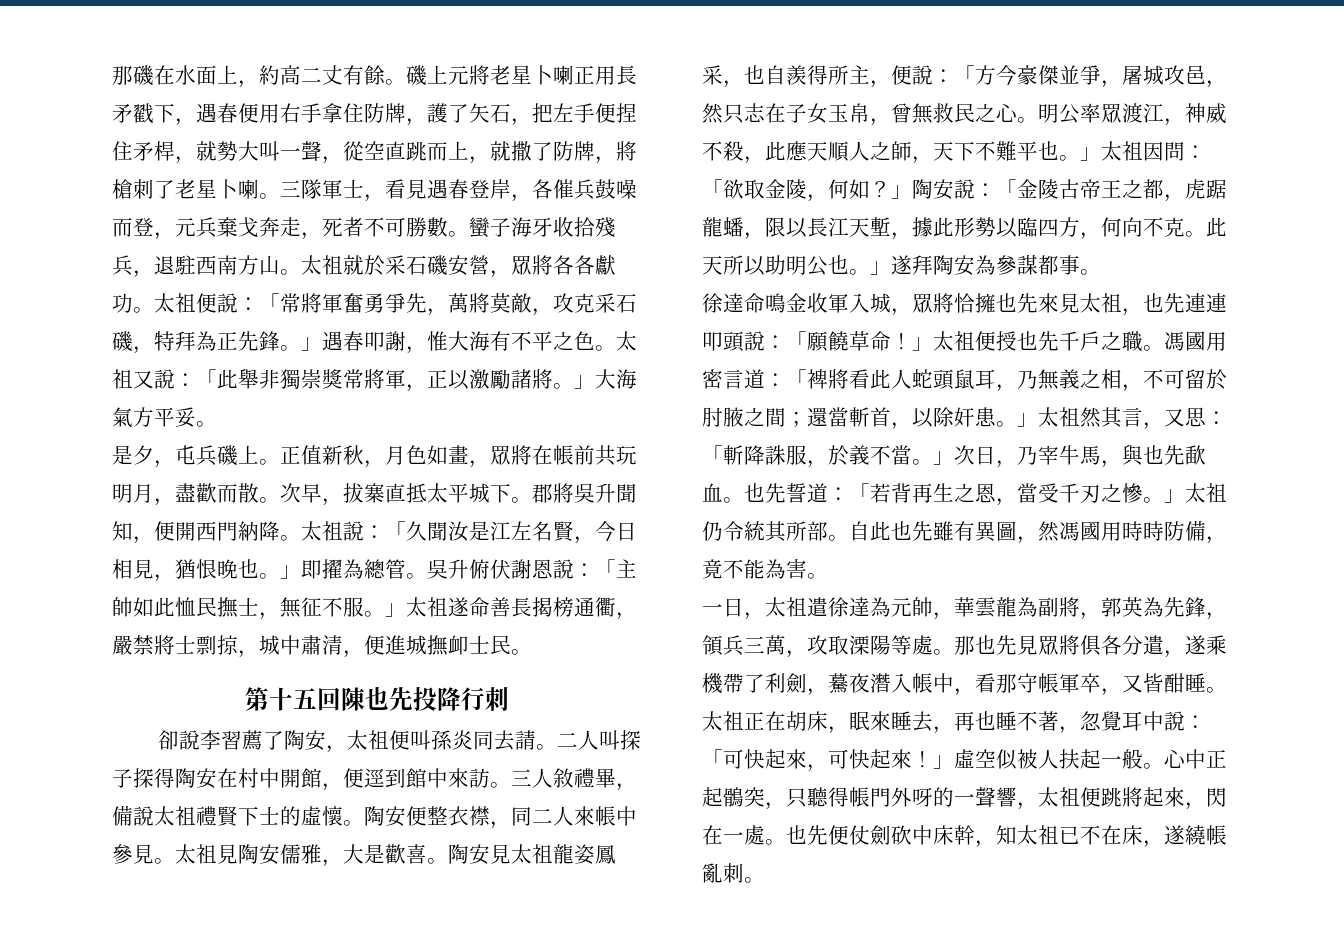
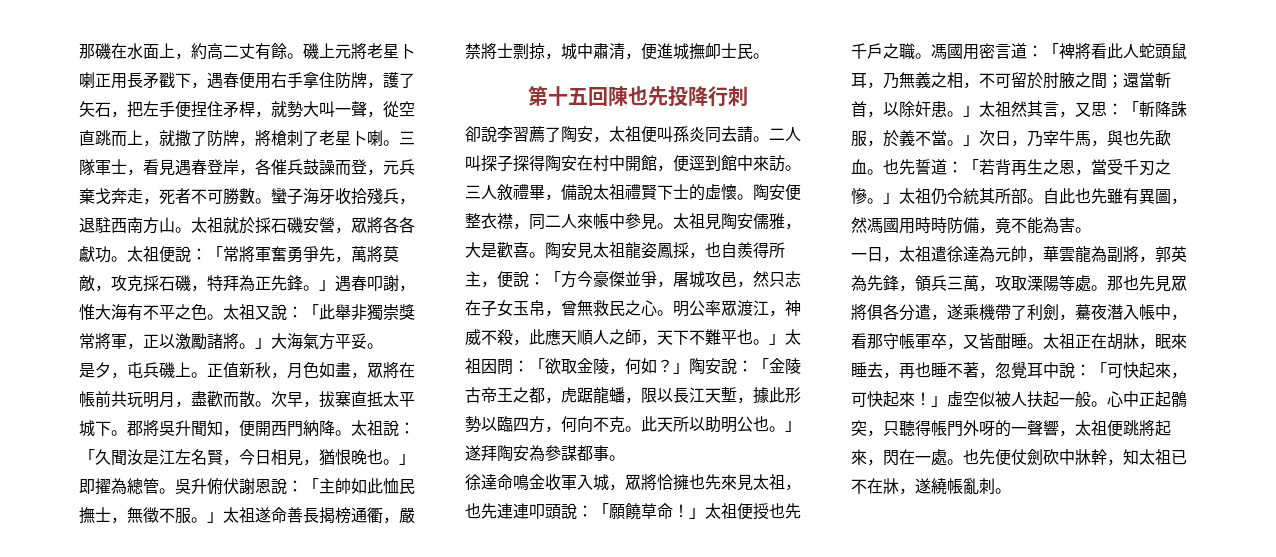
- 三隊軍士，看見遇春登岸，各催兵鼓噪而登，元兵棄戈奔走，死者不可勝數。
+ 三隊軍士，看見遇春登岸，各催兵鼓譟而登，元兵棄戈奔走，死者不可勝數。
- 太祖就於采石磯安營，眾將各各獻功。
+ 太祖就於採石磯安營，眾將各各獻功。
- 太祖便說：「常將軍奮勇爭先，萬將莫敵，攻克采石磯，特拜為正先鋒。」遇春叩謝，惟大海有不平之色。
+ 太祖便說：「常將軍奮勇爭先，萬將莫敵，攻克採石磯，特拜為正先鋒。」遇春叩謝，惟大海有不平之色。
- 吳升俯伏謝恩說：「主帥如此恤民撫士，無征不服。」太祖遂命善長揭榜通衢，嚴禁將士剽掠，城中肅清，便進城撫卹士民。
+ 吳升俯伏謝恩說：「主帥如此恤民撫士，無徵不服。」太祖遂命善長揭榜通衢，嚴禁將士剽掠，城中肅清，便進城撫卹士民。
- 陶安見太祖龍姿鳳采，也自羨得所主，便說：「方今豪傑並爭，屠城攻邑，然只志在子女玉帛，曾無救民之心。
+ 陶安見太祖龍姿鳳採，也自羨得所主，便說：「方今豪傑並爭，屠城攻邑，然只志在子女玉帛，曾無救民之心。
- 太祖正在胡床，眠來睡去，再也睡不著，忽覺耳中說：「可快起來，可快起來！」虛空似被人扶起一般。
+ 太祖正在胡牀，眠來睡去，再也睡不著，忽覺耳中說：「可快起來，可快起來！」虛空似被人扶起一般。
- 也先便仗劍砍中床幹，知太祖已不在床，遂繞帳亂刺。
+ 也先便仗劍砍中牀幹，知太祖已不在牀，遂繞帳亂刺。

